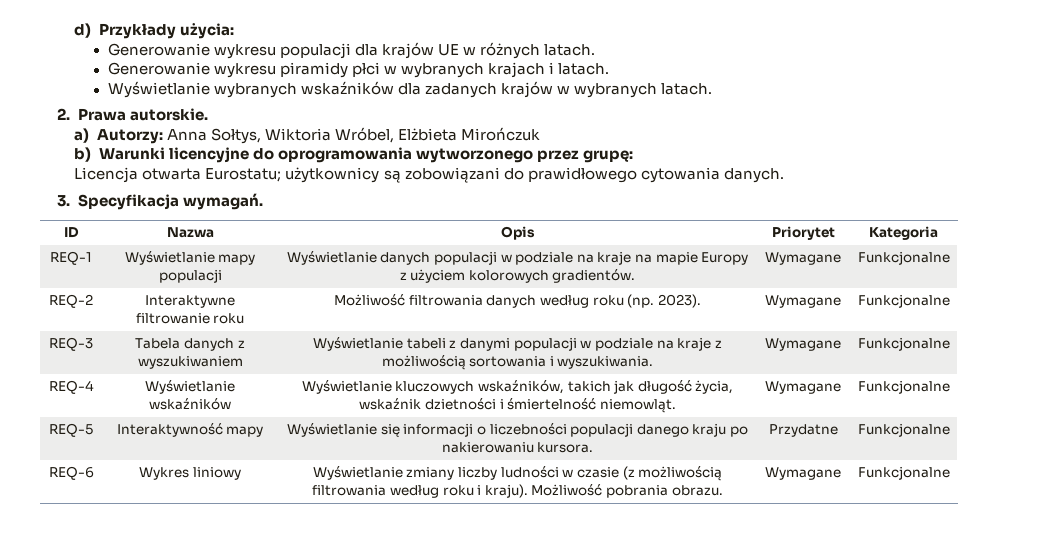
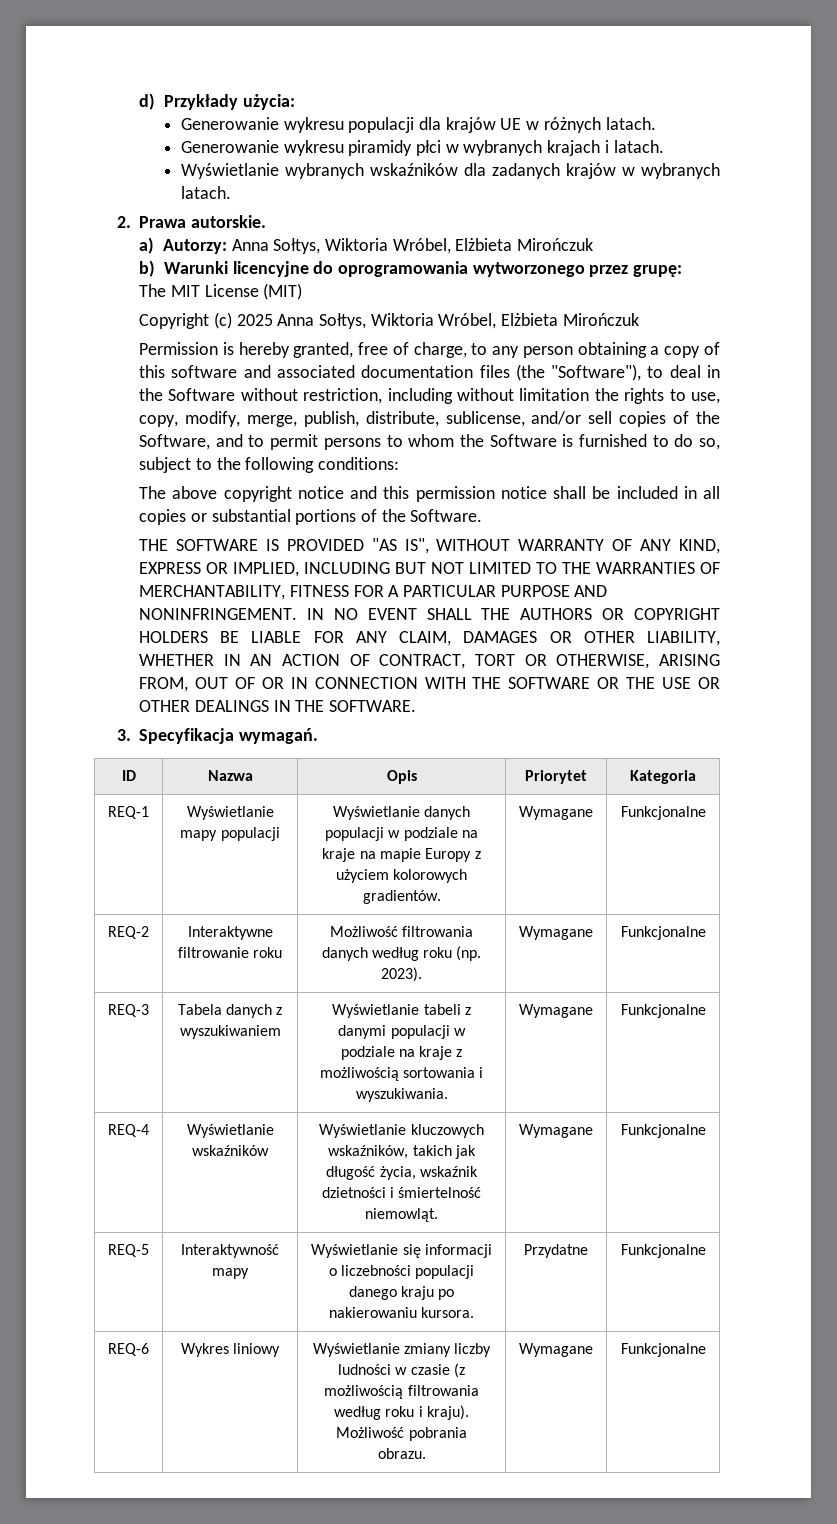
- Licencja otwarta Eurostatu; użytkownicy są zobowiązani do prawidłowego cytowania danych.
+ The MIT License (MIT)
+ Copyright (c) 2025 Anna Sołtys, Wiktoria Wróbel, Elżbieta Mirończuk
+ Permission is hereby granted, free of charge, to any person obtaining a copy of this software and associated documentation files (the "Software"), to deal in the Software without restriction, including without limitation the rights to use, copy, modify, merge, publish, distribute, sublicense, and/or sell copies of the Software, and to permit persons to whom the Software is furnished to do so, subject to the following conditions:
+ The above copyright notice and this permission notice shall be included in all copies or substantial portions of the Software.
+ THE SOFTWARE IS PROVIDED "AS IS", WITHOUT WARRANTY OF ANY KIND, EXPRESS OR IMPLIED, INCLUDING BUT NOT LIMITED TO THE WARRANTIES OF MERCHANTABILITY, FITNESS FOR A PARTICULAR PURPOSE AND NONINFRINGEMENT. IN NO EVENT SHALL THE AUTHORS OR COPYRIGHT HOLDERS BE LIABLE FOR ANY CLAIM, DAMAGES OR OTHER LIABILITY, WHETHER IN AN ACTION OF CONTRACT, TORT OR OTHERWISE, ARISING FROM, OUT OF OR IN CONNECTION WITH THE SOFTWARE OR THE USE OR OTHER DEALINGS IN THE SOFTWARE.

